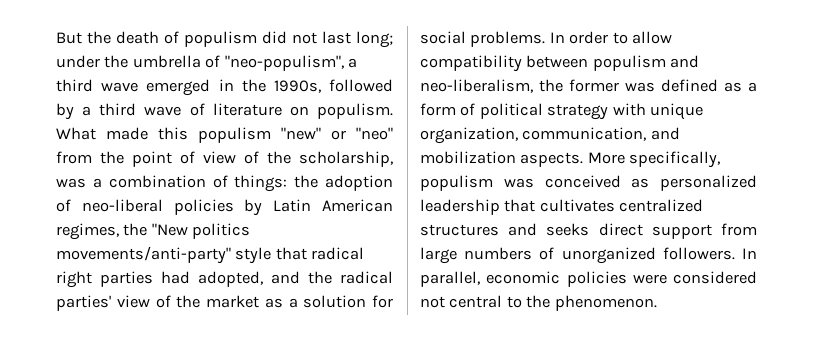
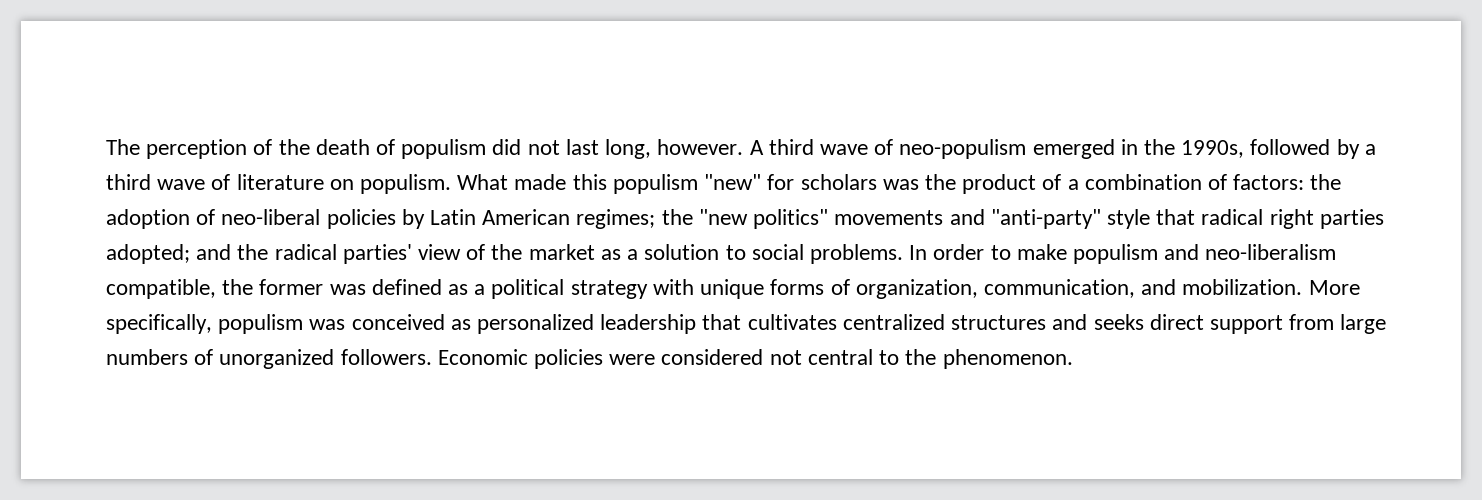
- But the death of populism did not last long; under the umbrella of "neo-populism", a third wave emerged in the 1990s, followed by a third wave of literature on populism.
+ The perception of the death of populism did not last long, however. A third wave of neo-populism emerged in the 1990s, followed by a third wave of literature on populism.
- What made this populism "new" or "neo" from the point of view of the scholarship, was a combination of things: the adoption of neo-liberal policies by Latin American regimes, the "New politics movements/anti-party" style that radical right parties had adopted, and the radical parties' view of the market as a solution for social problems.
+ What made this populism "new" for scholars was the product of a combination of factors: the adoption of neo-liberal policies by Latin American regimes; the "new politics" movements and "anti-party" style that radical right parties adopted; and the radical parties' view of the market as a solution to social problems.
- In order to allow compatibility between populism and neo-liberalism, the former was defined as a form of political strategy with unique organization, communication, and mobilization aspects.
+ In order to make populism and neo-liberalism compatible, the former was defined as a political strategy with unique forms of organization, communication, and mobilization.
- In parallel, economic policies were considered not central to the phenomenon.
+ Economic policies were considered not central to the phenomenon.

